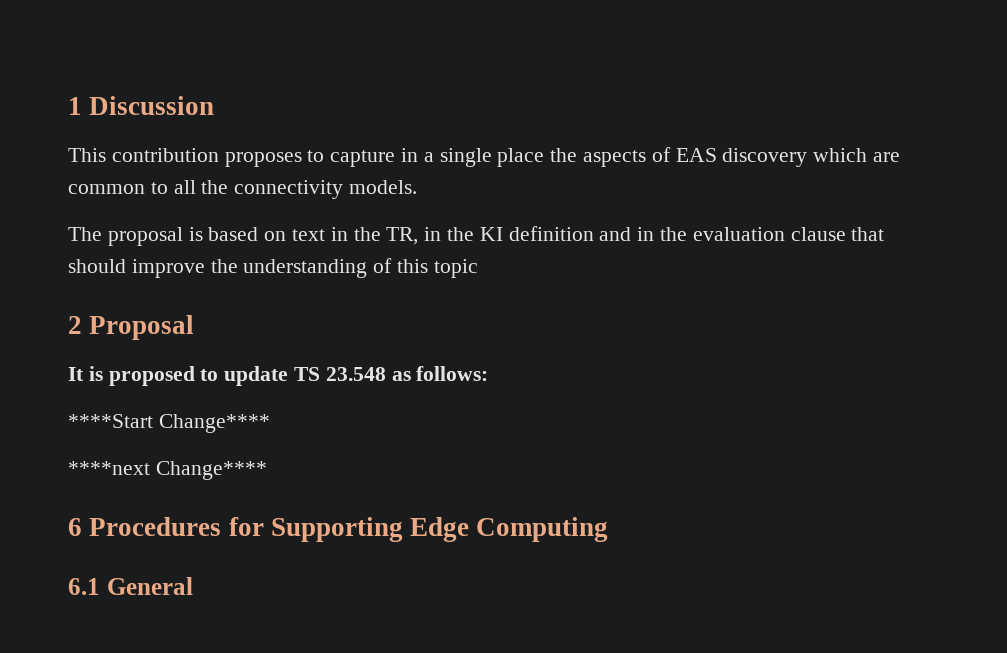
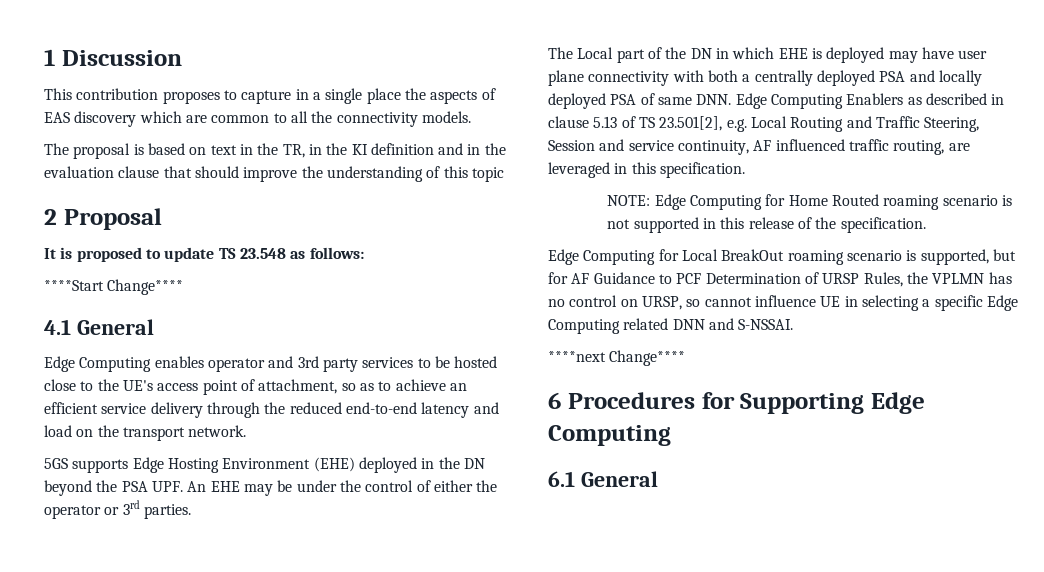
+ 4.1 General
+ Edge Computing enables operator and 3rd party services to be hosted close to the UE's access point of attachment, so as to achieve an efficient service delivery through the reduced end-to-end latency and load on the transport network.
+ 5GS supports Edge Hosting Environment (EHE) deployed in the DN beyond the PSA UPF. An EHE may be under the control of either the operator or 3rd parties.
+ The Local part of the DN in which EHE is deployed may have user plane connectivity with both a centrally deployed PSA and locally deployed PSA of same DNN. Edge Computing Enablers as described in clause 5.13 of TS 23.501[2], e.g. Local Routing and Traffic Steering, Session and service continuity, AF influenced traffic routing, are leveraged in this specification.
+ NOTE: Edge Computing for Home Routed roaming scenario is not supported in this release of the specification.
+ Edge Computing for Local BreakOut roaming scenario is supported, but for AF Guidance to PCF Determination of URSP Rules, the VPLMN has no control on URSP, so cannot influence UE in selecting a specific Edge Computing related DNN and S-NSSAI.

